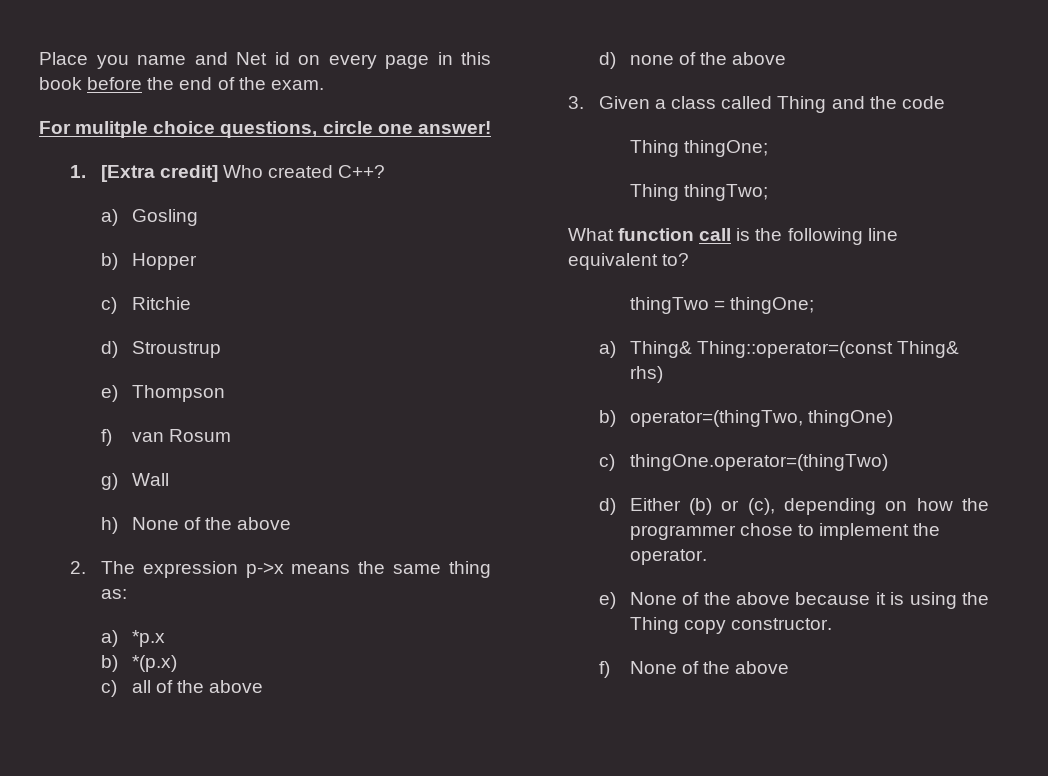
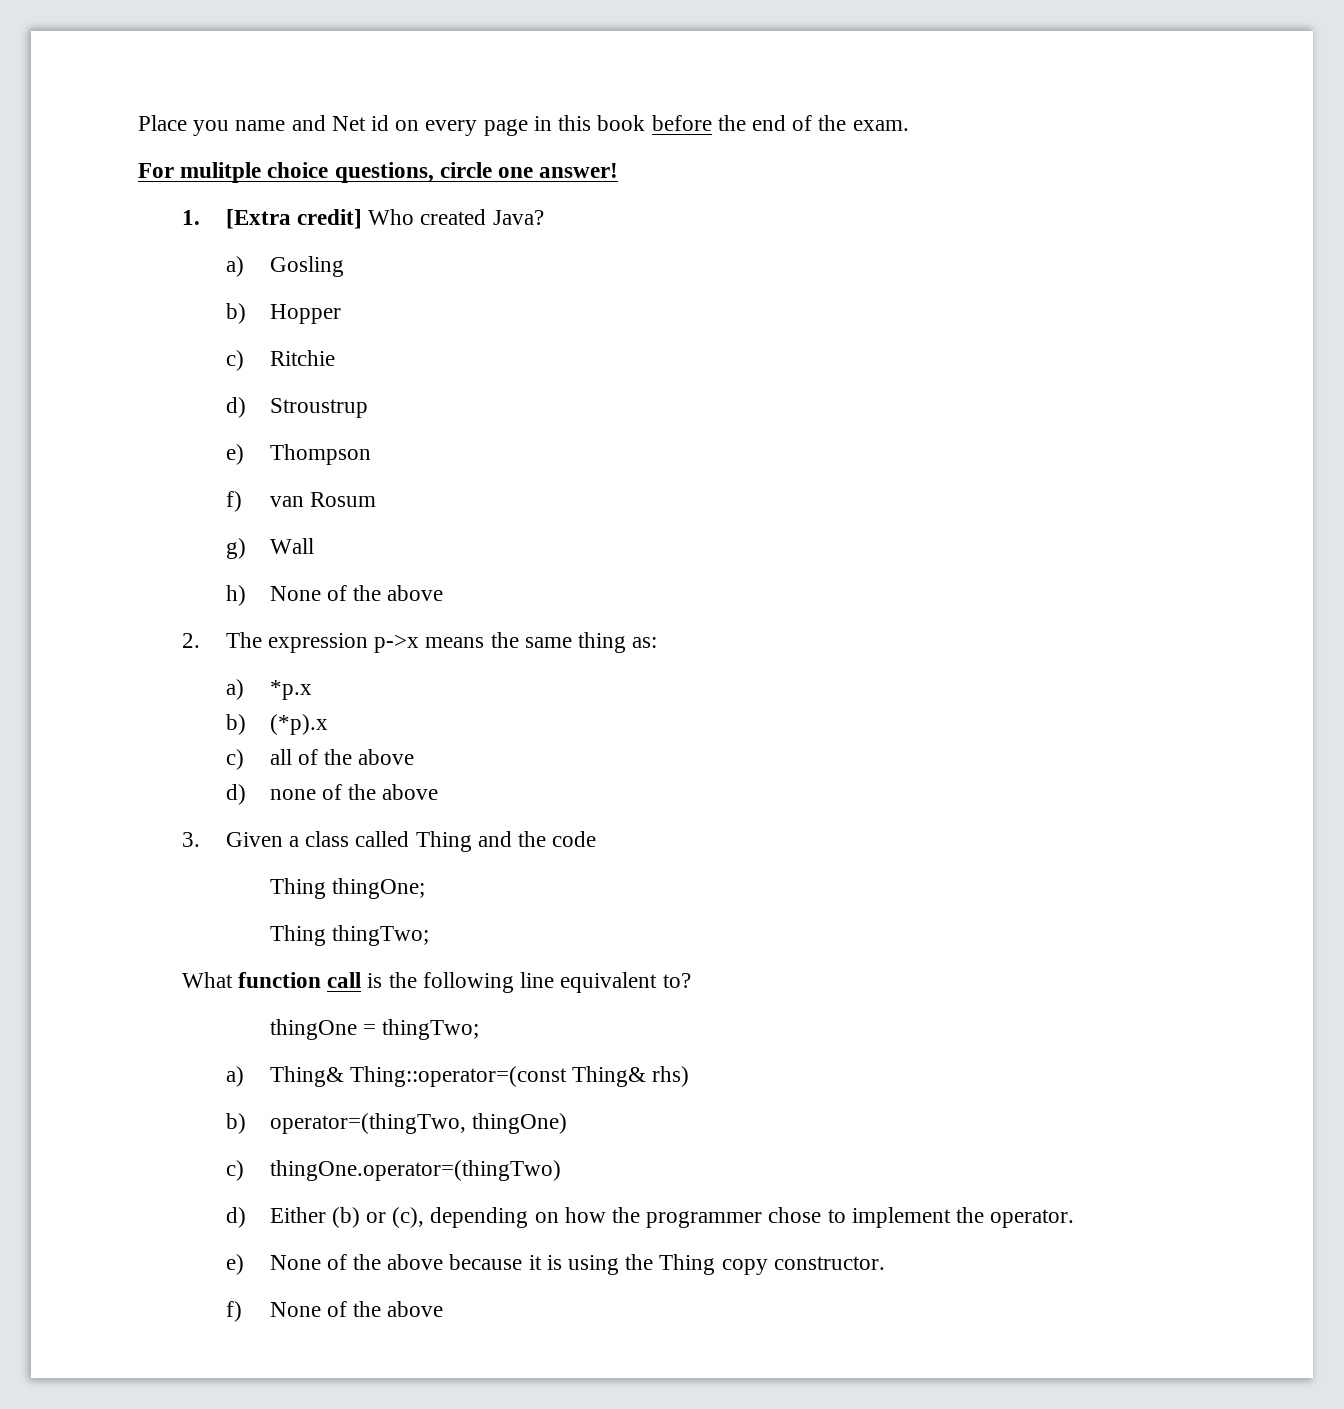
- 1. [Extra credit] Who created C++?
+ 1. [Extra credit] Who created Java?
- b) *(p.x)
+ b) (*p).x
- thingTwo = thingOne;
+ thingOne = thingTwo;

